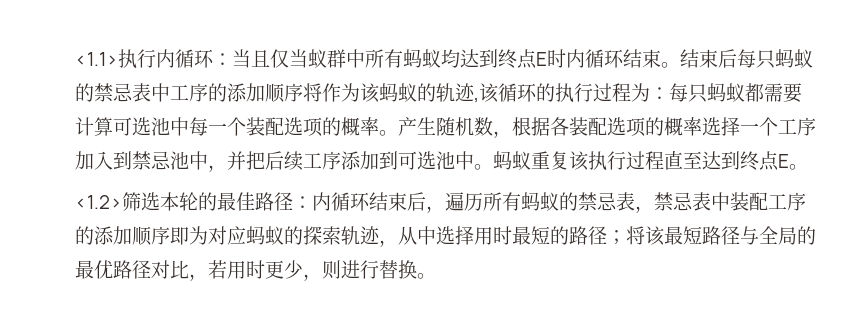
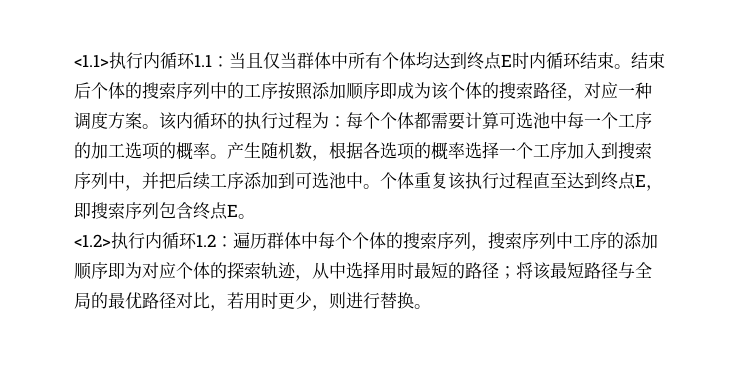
- <1.1>执行内循环：当且仅当蚁群中所有蚂蚁均达到终点E时内循环结束。
+ <1.1>执行内循环1.1：当且仅当群体中所有个体均达到终点E时内循环结束。
- 结束后每只蚂蚁的禁忌表中工序的添加顺序将作为该蚂蚁的轨迹,该循环的执行过程为：每只蚂蚁都需要计算可选池中每一个装配选项的概率。
+ 结束后个体的搜索序列中的工序按照添加顺序即成为该个体的搜索路径，对应一种调度方案。该内循环的执行过程为：每个个体都需要计算可选池中每一个工序的加工选项的概率。
- 产生随机数，根据各装配选项的概率选择一个工序加入到禁忌池中，并把后续工序添加到可选池中。
+ 产生随机数，根据各选项的概率选择一个工序加入到搜索序列中，并把后续工序添加到可选池中。
- 蚂蚁重复该执行过程直至达到终点E。
- <1.2>筛选本轮的最佳路径：内循环结束后，遍历所有蚂蚁的禁忌表，禁忌表中装配工序的添加顺序即为对应蚂蚁的探索轨迹，从中选择用时最短的路径；将该最短路径与全局的最优路径对比，若用时更少，则进行替换。
+ 个体重复该执行过程直至达到终点E，即搜索序列包含终点E。
+ <1.2>执行内循环1.2：遍历群体中每个个体的搜索序列，搜索序列中工序的添加顺序即为对应个体的探索轨迹，从中选择用时最短的路径；将该最短路径与全局的最优路径对比，若用时更少，则进行替换。

